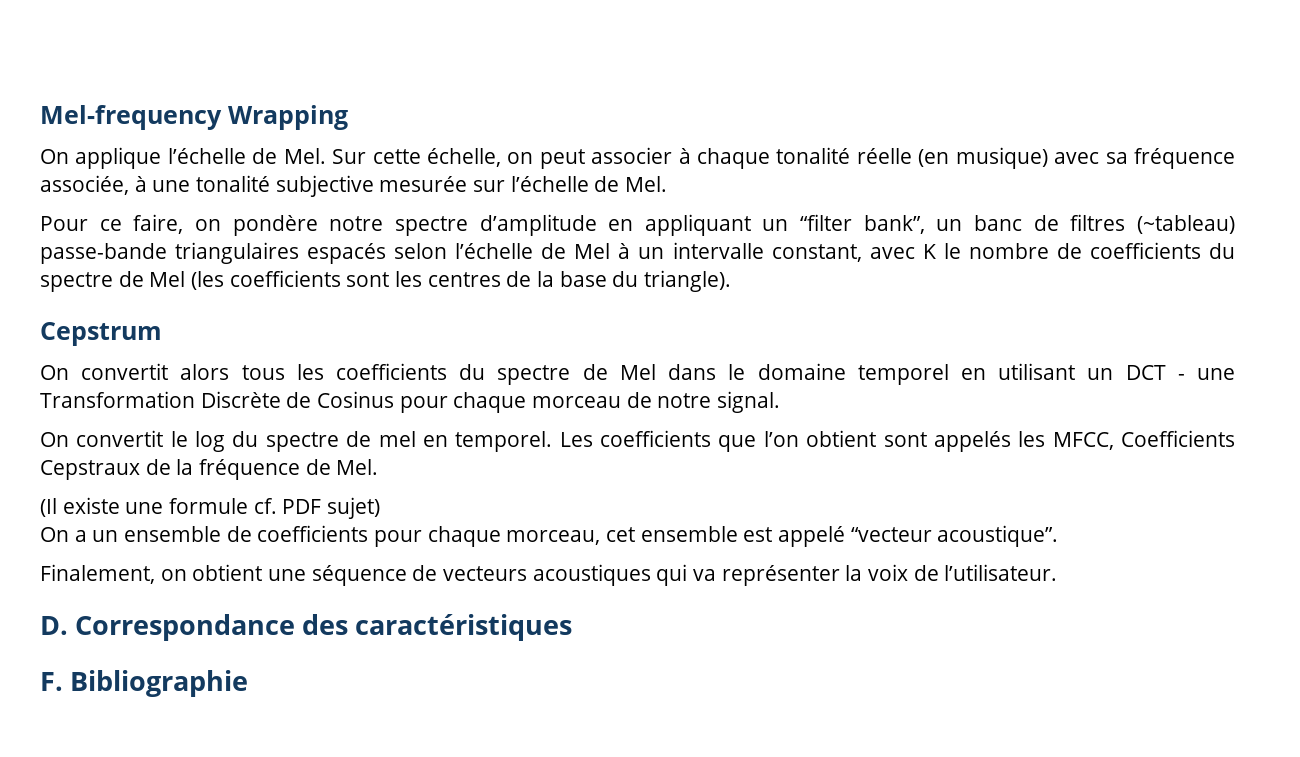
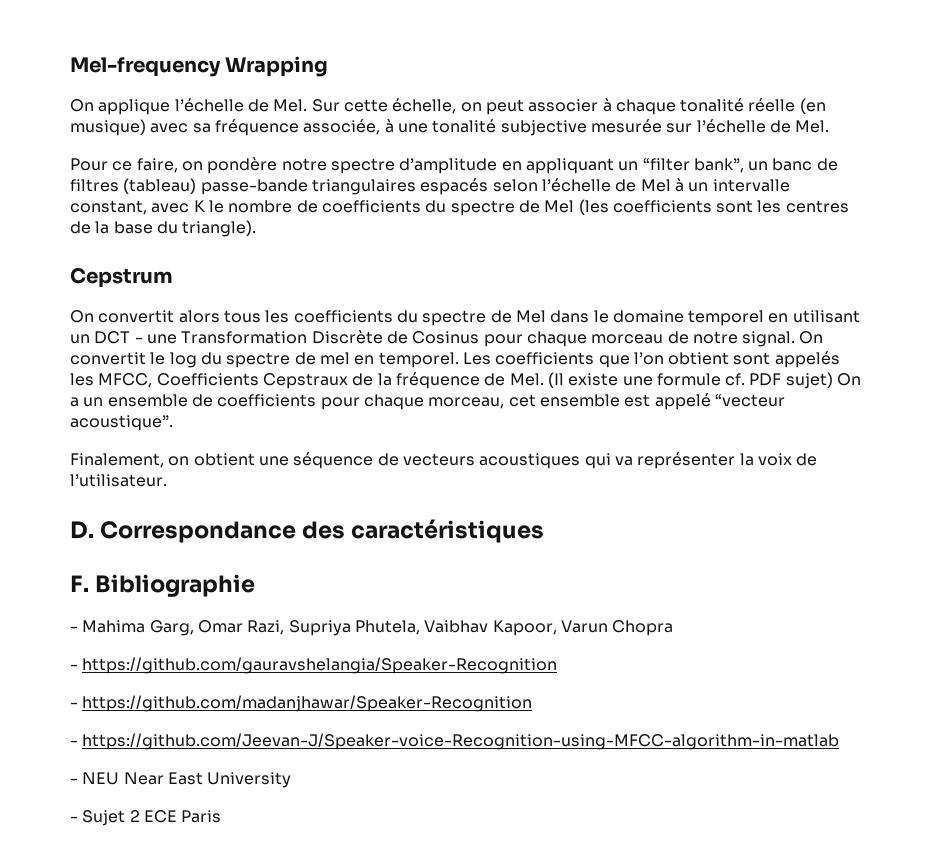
- Pour ce faire, on pondère notre spectre d’amplitude en appliquant un “filter bank”, un banc de filtres (~tableau) passe-bande triangulaires espacés selon l’échelle de Mel à un intervalle constant, avec K le nombre de coefficients du spectre de Mel (les coefficients sont les centres de la base du triangle).
+ Pour ce faire, on pondère notre spectre d’amplitude en appliquant un “filter bank”, un banc de filtres (tableau) passe-bande triangulaires espacés selon l’échelle de Mel à un intervalle constant, avec K le nombre de coefficients du spectre de Mel (les coefficients sont les centres de la base du triangle).
- On convertit alors tous les coefficients du spectre de Mel dans le domaine temporel en utilisant un DCT - une Transformation Discrète de Cosinus pour chaque morceau de notre signal.
- On convertit le log du spectre de mel en temporel.
+ On convertit alors tous les coefficients du spectre de Mel dans le domaine temporel en utilisant un DCT - une Transformation Discrète de Cosinus pour chaque morceau de notre signal. On convertit le log du spectre de mel en temporel.
- Les coefficients que l’on obtient sont appelés les MFCC, Coefficients Cepstraux de la fréquence de Mel.
- (Il existe une formule cf. PDF sujet)
- On a un ensemble de coefficients pour chaque morceau, cet ensemble est appelé “vecteur acoustique”.
+ Les coefficients que l’on obtient sont appelés les MFCC, Coefficients Cepstraux de la fréquence de Mel. (Il existe une formule cf. PDF sujet) On a un ensemble de coefficients pour chaque morceau, cet ensemble est appelé “vecteur acoustique”.
+ - Mahima Garg, Omar Razi, Supriya Phutela, Vaibhav Kapoor, Varun Chopra
+ - https://github.com/gauravshelangia/Speaker-Recognition
+ - https://github.com/madanjhawar/Speaker-Recognition
+ - https://github.com/Jeevan-J/Speaker-voice-Recognition-using-MFCC-algorithm-in-matlab
+ - NEU Near East University
+ - Sujet 2 ECE Paris

